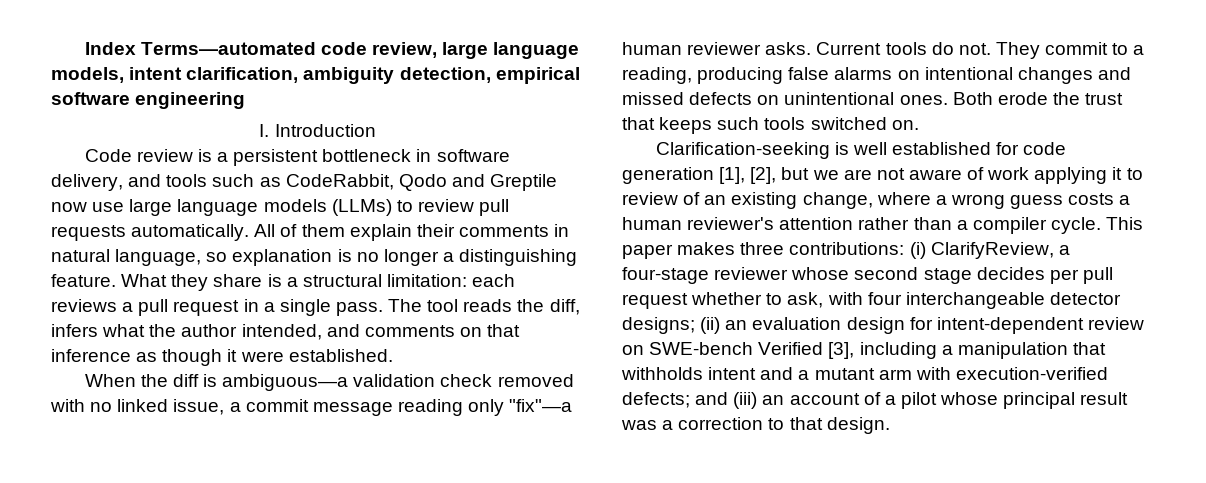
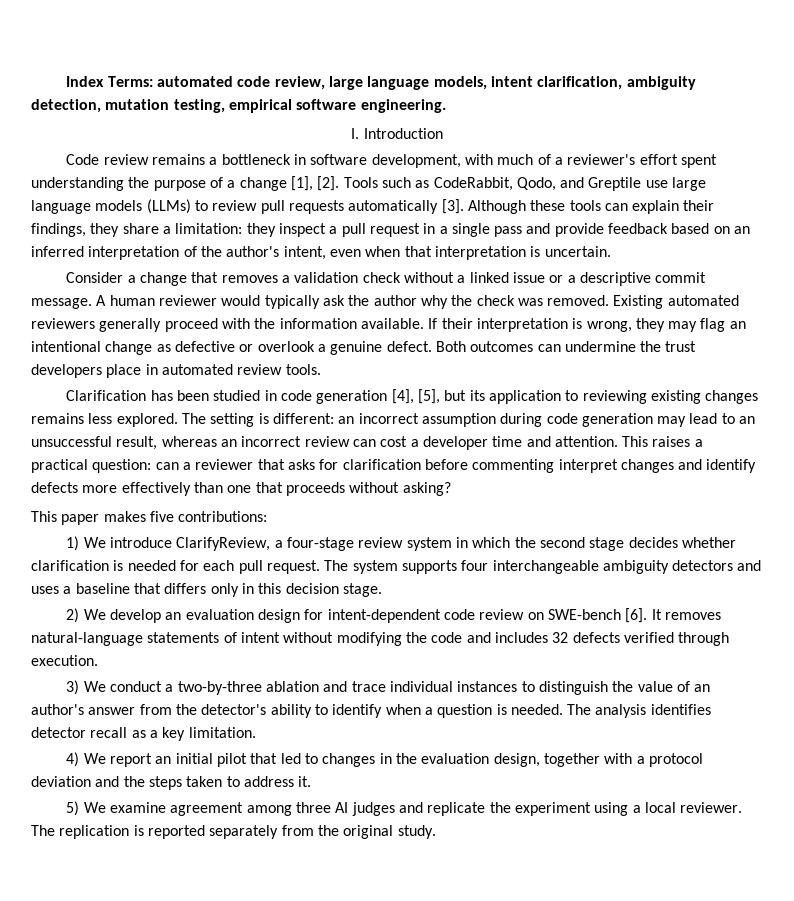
- Index Terms—automated code review, large language models, intent clarification, ambiguity detection, empirical software engineering
+ Index Terms: automated code review, large language models, intent clarification, ambiguity detection, mutation testing, empirical software engineering.
- Code review is a persistent bottleneck in software delivery, and tools such as CodeRabbit, Qodo and Greptile now use large language models (LLMs) to review pull requests automatically. All of them explain their comments in natural language, so explanation is no longer a distinguishing feature. What they share is a structural limitation: each reviews a pull request in a single pass. The tool reads the diff, infers what the author intended, and comments on that inference as though it were established.
- When the diff is ambiguous—a validation check removed with no linked issue, a commit message reading only "fix"—a human reviewer asks. Current tools do not. They commit to a reading, producing false alarms on intentional changes and missed defects on unintentional ones. Both erode the trust that keeps such tools switched on.
- Clarification-seeking is well established for code generation [1], [2], but we are not aware of work applying it to review of an existing change, where a wrong guess costs a human reviewer's attention rather than a compiler cycle. This paper makes three contributions: (i) ClarifyReview, a four-stage reviewer whose second stage decides per pull request whether to ask, with four interchangeable detector designs; (ii) an evaluation design for intent-dependent review on SWE-bench Verified [3], including a manipulation that withholds intent and a mutant arm with execution-verified defects; and (iii) an account of a pilot whose principal result was a correction to that design.
+ Code review remains a bottleneck in software development, with much of a reviewer's effort spent understanding the purpose of a change [1], [2]. Tools such as CodeRabbit, Qodo, and Greptile use large language models (LLMs) to review pull requests automatically [3]. Although these tools can explain their findings, they share a limitation: they inspect a pull request in a single pass and provide feedback based on an inferred interpretation of the author's intent, even when that interpretation is uncertain.
+ Consider a change that removes a validation check without a linked issue or a descriptive commit message. A human reviewer would typically ask the author why the check was removed. Existing automated reviewers generally proceed with the information available. If their interpretation is wrong, they may flag an intentional change as defective or overlook a genuine defect. Both outcomes can undermine the trust developers place in automated review tools.
+ Clarification has been studied in code generation [4], [5], but its application to reviewing existing changes remains less explored. The setting is different: an incorrect assumption during code generation may lead to an unsuccessful result, whereas an incorrect review can cost a developer time and attention. This raises a practical question: can a reviewer that asks for clarification before commenting interpret changes and identify defects more effectively than one that proceeds without asking?
+ This paper makes five contributions:
+ 1) We introduce ClarifyReview, a four-stage review system in which the second stage decides whether clarification is needed for each pull request. The system supports four interchangeable ambiguity detectors and uses a baseline that differs only in this decision stage.
+ 2) We develop an evaluation design for intent-dependent code review on SWE-bench [6]. It removes natural-language statements of intent without modifying the code and includes 32 defects verified through execution.
+ 3) We conduct a two-by-three ablation and trace individual instances to distinguish the value of an author's answer from the detector's ability to identify when a question is needed. The analysis identifies detector recall as a key limitation.
+ 4) We report an initial pilot that led to changes in the evaluation design, together with a protocol deviation and the steps taken to address it.
+ 5) We examine agreement among three AI judges and replicate the experiment using a local reviewer. The replication is reported separately from the original study.

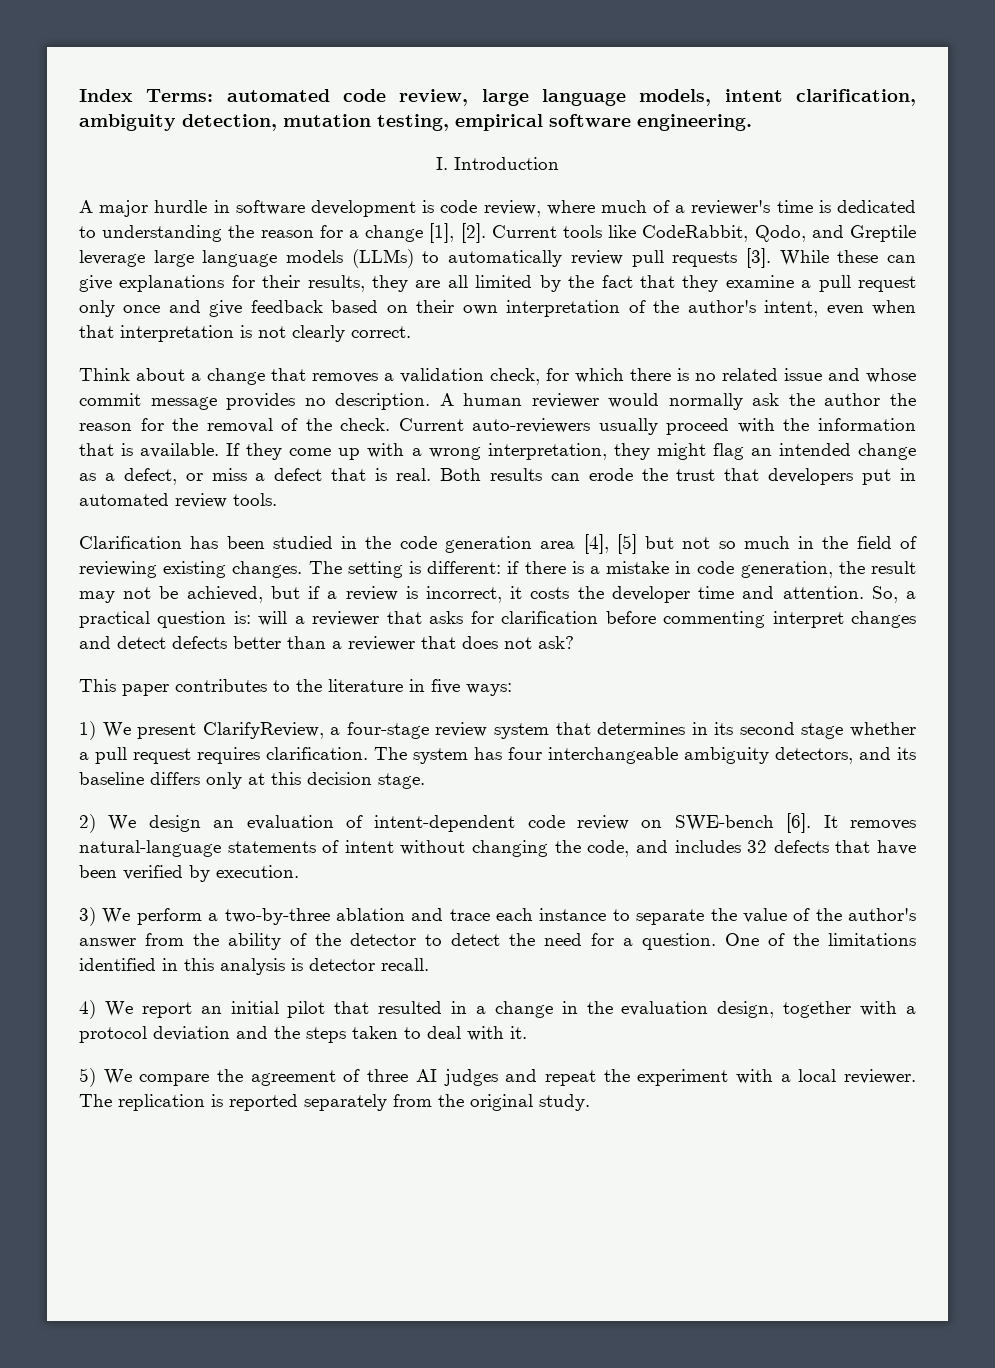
- Code review remains a bottleneck in software development, with much of a reviewer's effort spent understanding the purpose of a change [1], [2].
+ A major hurdle in software development is code review, where much of a reviewer's time is dedicated to understanding the reason for a change [1], [2].
- Tools such as CodeRabbit, Qodo, and Greptile use large language models (LLMs) to review pull requests automatically [3]. Although these tools can explain their findings, they share a limitation: they inspect a pull request in a single pass and provide feedback based on an inferred interpretation of the author's intent, even when that interpretation is uncertain.
- Consider a change that removes a validation check without a linked issue or a descriptive commit message.
+ Current tools like CodeRabbit, Qodo, and Greptile leverage large language models (LLMs) to automatically review pull requests [3]. While these can give explanations for their results, they are all limited by the fact that they examine a pull request only once and give feedback based on their own interpretation of the author's intent, even when that interpretation is not clearly correct.
+ Think about a change that removes a validation check, for which there is no related issue and whose commit message provides no description.
- A human reviewer would typically ask the author why the check was removed. Existing automated reviewers generally proceed with the information available. If their interpretation is wrong, they may flag an intentional change as defective or overlook a genuine defect. Both outcomes can undermine the trust developers place in automated review tools.
+ A human reviewer would normally ask the author the reason for the removal of the check. Current auto-reviewers usually proceed with the information that is available. If they come up with a wrong interpretation, they might flag an intended change as a defect, or miss a defect that is real. Both results can erode the trust that developers put in automated review tools.
- Clarification has been studied in code generation [4], [5], but its application to reviewing existing changes remains less explored. The setting is different: an incorrect assumption during code generation may lead to an unsuccessful result, whereas an incorrect review can cost a developer time and attention. This raises a practical question: can a reviewer that asks for clarification before commenting interpret changes and identify defects more effectively than one that proceeds without asking?
- This paper makes five contributions:
+ Clarification has been studied in the code generation area [4], [5] but not so much in the field of reviewing existing changes. The setting is different: if there is a mistake in code generation, the result may not be achieved, but if a review is incorrect, it costs the developer time and attention. So, a practical question is: will a reviewer that asks for clarification before commenting interpret changes and detect defects better than a reviewer that does not ask?
+ This paper contributes to the literature in five ways:
- 1) We introduce ClarifyReview, a four-stage review system in which the second stage decides whether clarification is needed for each pull request.
+ 1) We present ClarifyReview, a four-stage review system that determines in its second stage whether a pull request requires clarification.
- The system supports four interchangeable ambiguity detectors and uses a baseline that differs only in this decision stage.
+ The system has four interchangeable ambiguity detectors, and its baseline differs only at this decision stage.
- 2) We develop an evaluation design for intent-dependent code review on SWE-bench [6].
+ 2) We design an evaluation of intent-dependent code review on SWE-bench [6].
- It removes natural-language statements of intent without modifying the code and includes 32 defects verified through execution.
+ It removes natural-language statements of intent without changing the code, and includes 32 defects that have been verified by execution.
- 3) We conduct a two-by-three ablation and trace individual instances to distinguish the value of an author's answer from the detector's ability to identify when a question is needed. The analysis identifies detector recall as a key limitation.
+ 3) We perform a two-by-three ablation and trace each instance to separate the value of the author's answer from the ability of the detector to detect the need for a question. One of the limitations identified in this analysis is detector recall.
- 4) We report an initial pilot that led to changes in the evaluation design, together with a protocol deviation and the steps taken to address it.
+ 4) We report an initial pilot that resulted in a change in the evaluation design, together with a protocol deviation and the steps taken to deal with it.
- 5) We examine agreement among three AI judges and replicate the experiment using a local reviewer.
+ 5) We compare the agreement of three AI judges and repeat the experiment with a local reviewer.

